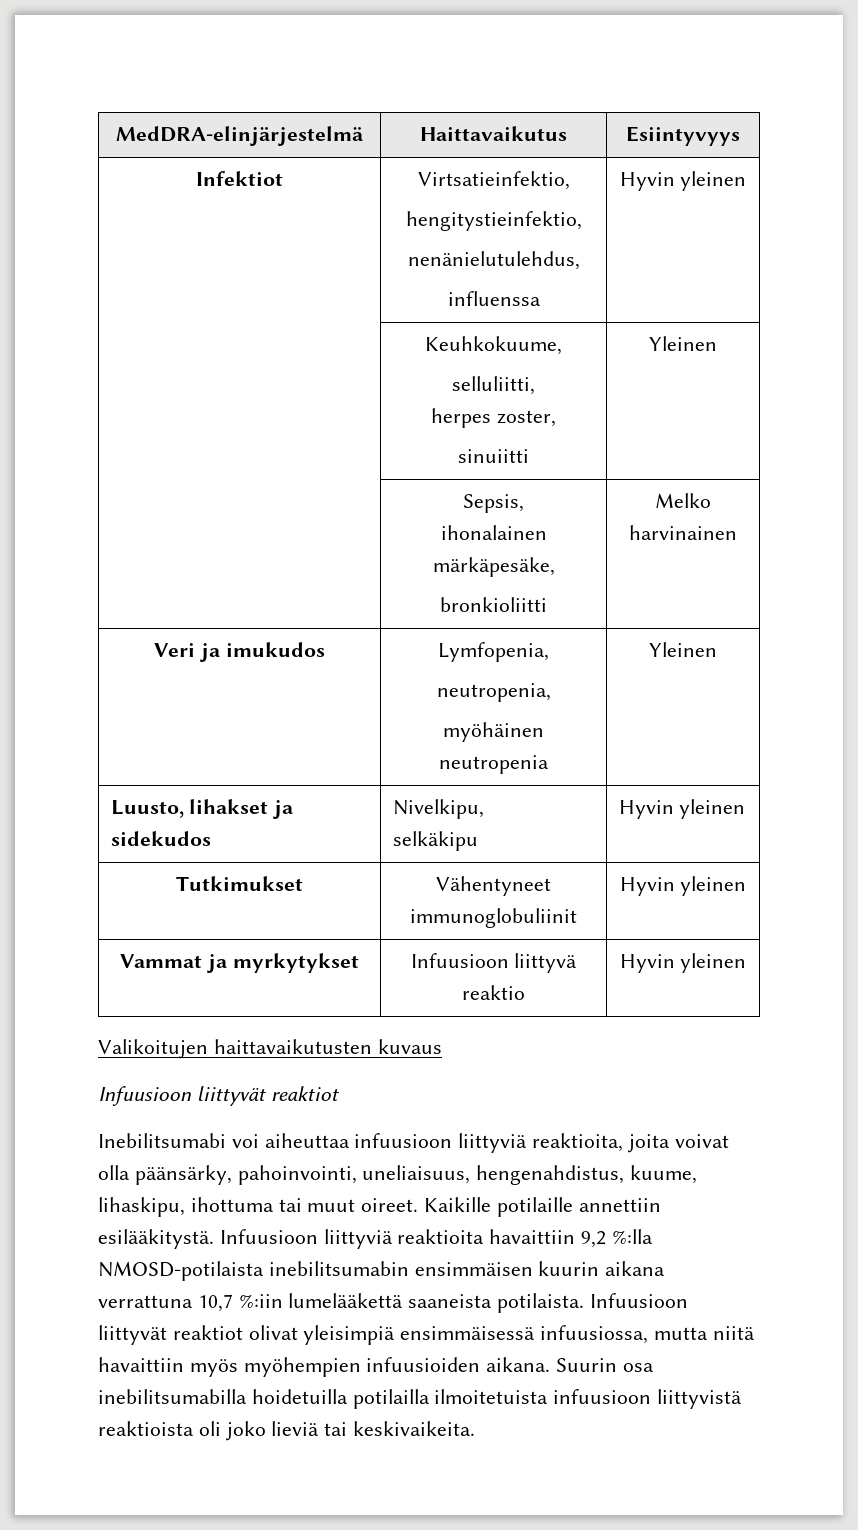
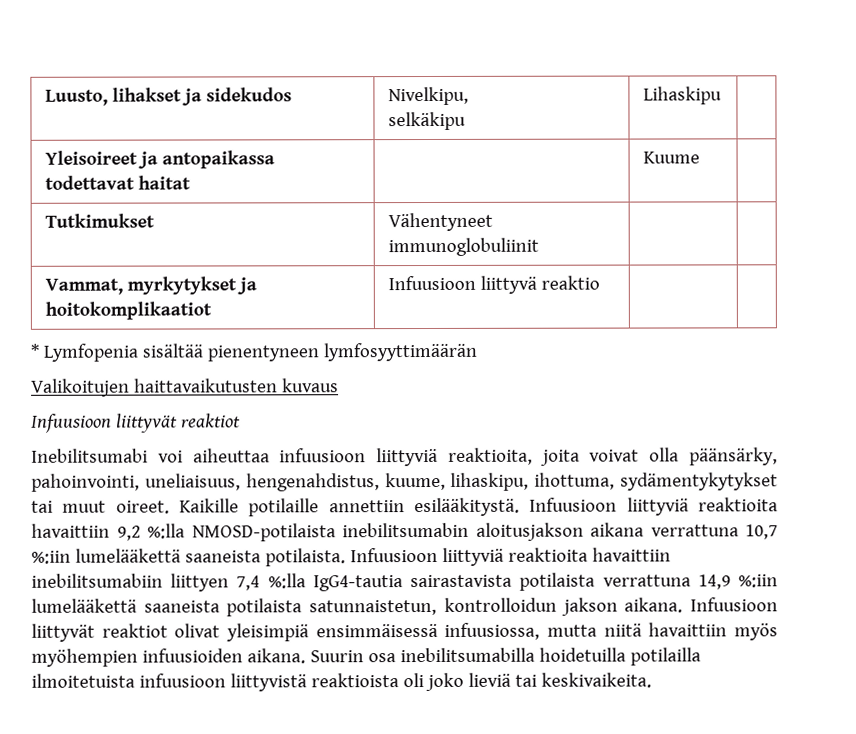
- MedDRA-elinjärjestelmä | Haittavaikutus | Esiintyvyys
- Infektiot | Virtsatieinfektio,
- hengitystieinfektio,
- nenänielutulehdus,
- influenssa | Hyvin yleinen
- | Keuhkokuume,
- selluliitti,
- herpes zoster,
- sinuiitti | Yleinen
- | Sepsis,
- ihonalainen märkäpesäke,
- bronkioliitti | Melko harvinainen
- Veri ja imukudos | Lymfopenia,
- neutropenia,
- myöhäinen neutropenia | Yleinen
  Luusto, lihakset ja sidekudos | Nivelkipu,
- selkäkipu | Hyvin yleinen
- Tutkimukset | Vähentyneet immunoglobuliinit | Hyvin yleinen
- Vammat ja myrkytykset | Infuusioon liittyvä reaktio | Hyvin yleinen
+ selkäkipu | Lihaskipu |
+ Yleisoireet ja antopaikassa todettavat haitat | | Kuume |
+ Tutkimukset | Vähentyneet immunoglobuliinit | |
+ Vammat, myrkytykset ja hoitokomplikaatiot | Infuusioon liittyvä reaktio | |
+ * Lymfopenia sisältää pienentyneen lymfosyyttimäärän
- Inebilitsumabi voi aiheuttaa infuusioon liittyviä reaktioita, joita voivat olla päänsärky, pahoinvointi, uneliaisuus, hengenahdistus, kuume, lihaskipu, ihottuma tai muut oireet.
+ Inebilitsumabi voi aiheuttaa infuusioon liittyviä reaktioita, joita voivat olla päänsärky, pahoinvointi, uneliaisuus, hengenahdistus, kuume, lihaskipu, ihottuma, sydämentykytykset tai muut oireet.
- Infuusioon liittyviä reaktioita havaittiin 9,2 %:lla NMOSD-potilaista inebilitsumabin ensimmäisen kuurin aikana verrattuna 10,7 %:iin lumelääkettä saaneista potilaista.
+ Infuusioon liittyviä reaktioita havaittiin 9,2 %:lla NMOSD-potilaista inebilitsumabin aloitusjakson aikana verrattuna 10,7 %:iin lumelääkettä saaneista potilaista.
- Infuusioon liittyvät reaktiot olivat yleisimpiä ensimmäisessä infuusiossa, mutta niitä havaittiin myös myöhempien infuusioiden aikana.
+ Infuusioon liittyviä reaktioita havaittiin inebilitsumabiin liittyen 7,4 %:lla IgG4-tautia sairastavista potilaista verrattuna 14,9 %:iin lumelääkettä saaneista potilaista satunnaistetun, kontrolloidun jakson aikana. Infuusioon liittyvät reaktiot olivat yleisimpiä ensimmäisessä infuusiossa, mutta niitä havaittiin myös myöhempien infuusioiden aikana.

